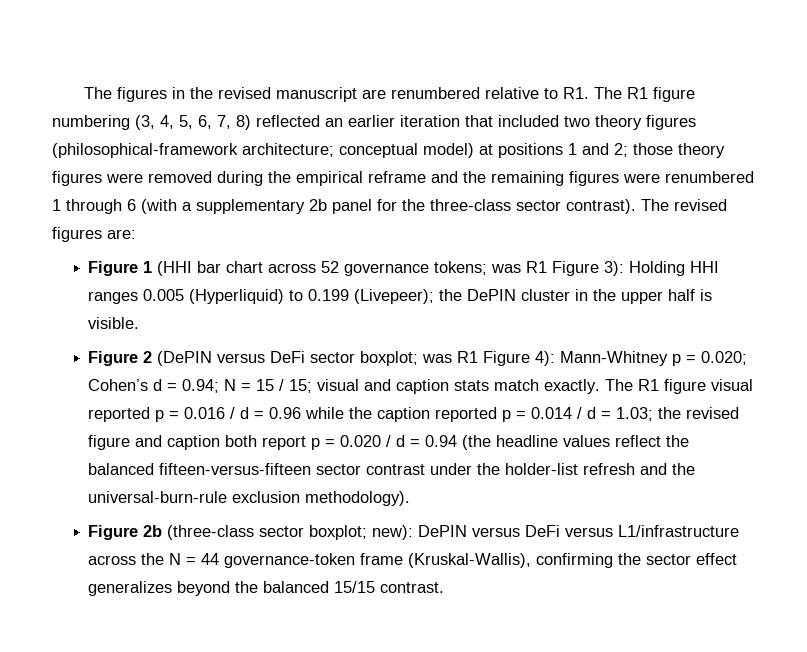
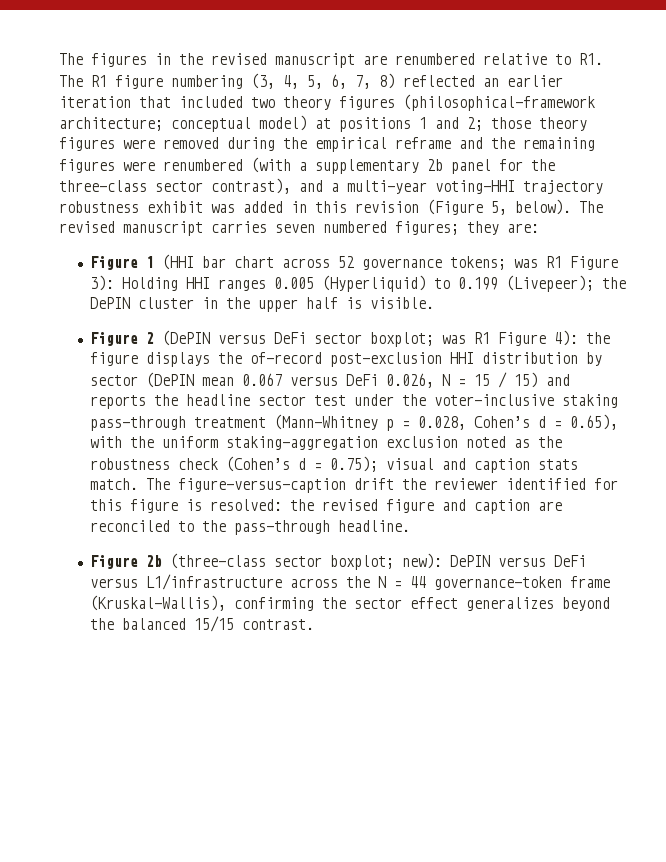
- those theory figures were removed during the empirical reframe and the remaining figures were renumbered 1 through 6 (with a supplementary 2b panel for the three-class sector contrast). The revised figures are:
+ those theory figures were removed during the empirical reframe and the remaining figures were renumbered (with a supplementary 2b panel for the three-class sector contrast), and a multi-year voting-HHI trajectory robustness exhibit was added in this revision (Figure 5, below). The revised manuscript carries seven numbered figures; they are:
- Figure 2 (DePIN versus DeFi sector boxplot; was R1 Figure 4): Mann-Whitney p = 0.020; Cohen’s d = 0.94; N = 15 / 15; visual and caption stats match exactly. The R1 figure visual reported p = 0.016 / d = 0.96 while the caption reported p = 0.014 / d = 1.03; the revised figure and caption both report p = 0.020 / d = 0.94 (the headline values reflect the balanced fifteen-versus-fifteen sector contrast under the holder-list refresh and the universal-burn-rule exclusion methodology).
+ Figure 2 (DePIN versus DeFi sector boxplot; was R1 Figure 4): the figure displays the of-record post-exclusion HHI distribution by sector (DePIN mean 0.067 versus DeFi 0.026, N = 15 / 15) and reports the headline sector test under the voter-inclusive staking pass-through treatment (Mann-Whitney p = 0.028, Cohen’s d = 0.65), with the uniform staking-aggregation exclusion noted as the robustness check (Cohen’s d = 0.75); visual and caption stats match. The figure-versus-caption drift the reviewer identified for this figure is resolved: the revised figure and caption are reconciled to the pass-through headline.

